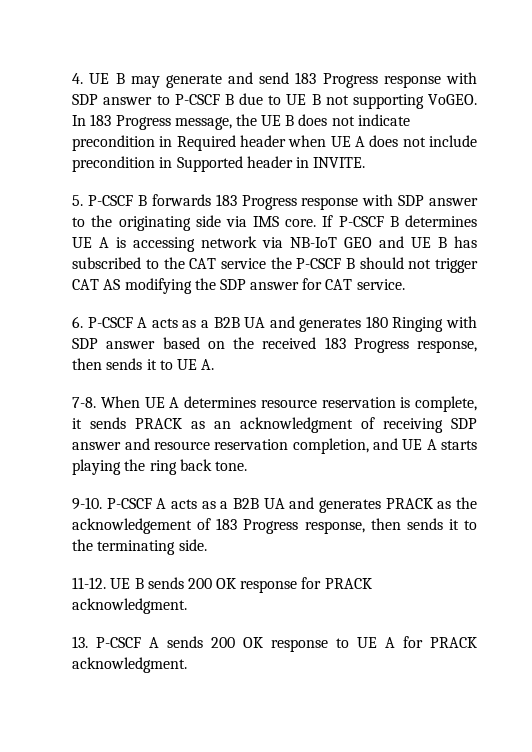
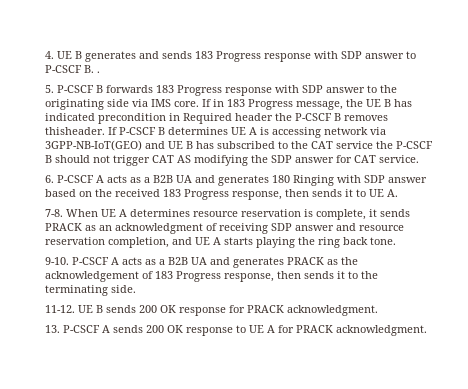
- 4. UE B may generate and send 183 Progress response with SDP answer to P-CSCF B due to UE B not supporting VoGEO. In 183 Progress message, the UE B does not indicate precondition in Required header when UE A does not include precondition in Supported header in INVITE.
+ 4. UE B generates and sends 183 Progress response with SDP answer to P-CSCF B. .
- If P-CSCF B determines UE A is accessing network via NB-IoT GEO and UE B has subscribed to the CAT service the P-CSCF B should not trigger CAT AS modifying the SDP answer for CAT service.
+ If in 183 Progress message, the UE B has indicated precondition in Required header the P-CSCF B removes thisheader. If P-CSCF B determines UE A is accessing network via 3GPP-NB-IoT(GEO) and UE B has subscribed to the CAT service the P-CSCF B should not trigger CAT AS modifying the SDP answer for CAT service.

